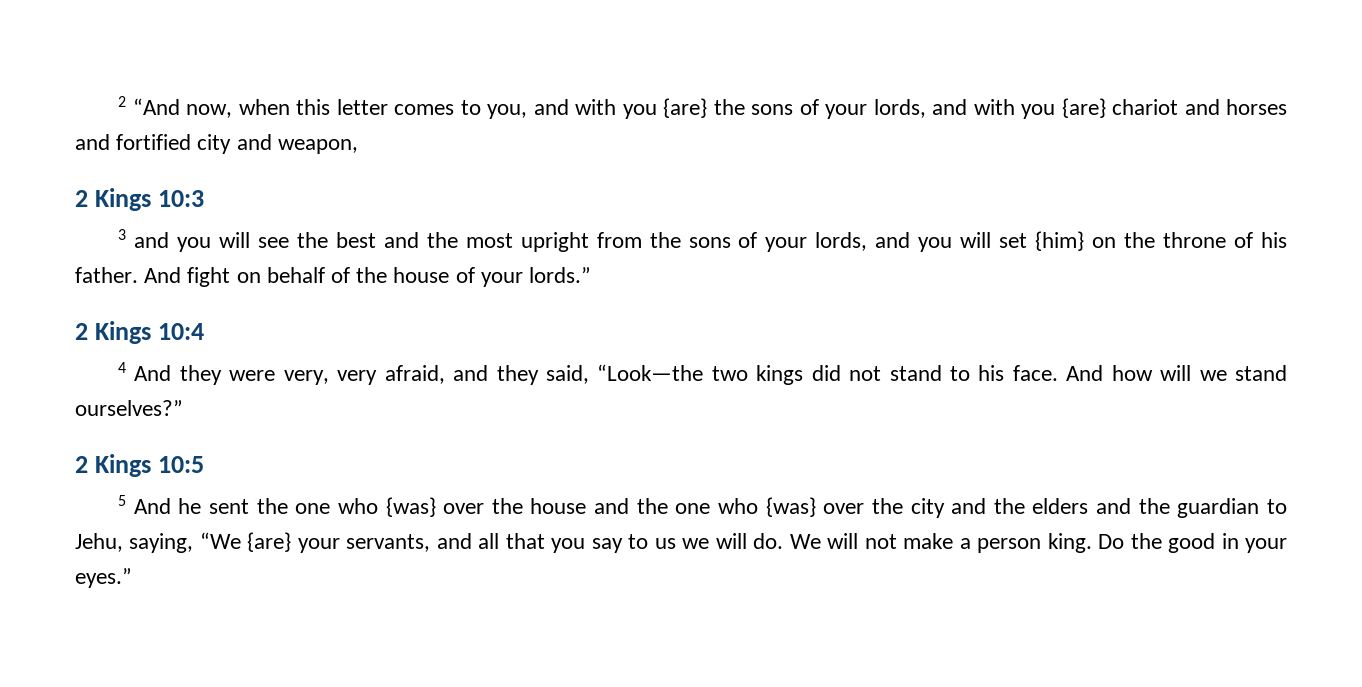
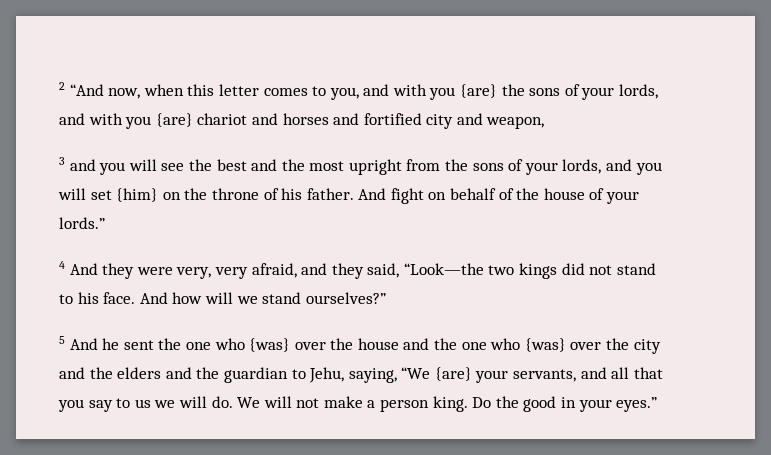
- 2 Kings 10:3
- 2 Kings 10:4
- 2 Kings 10:5

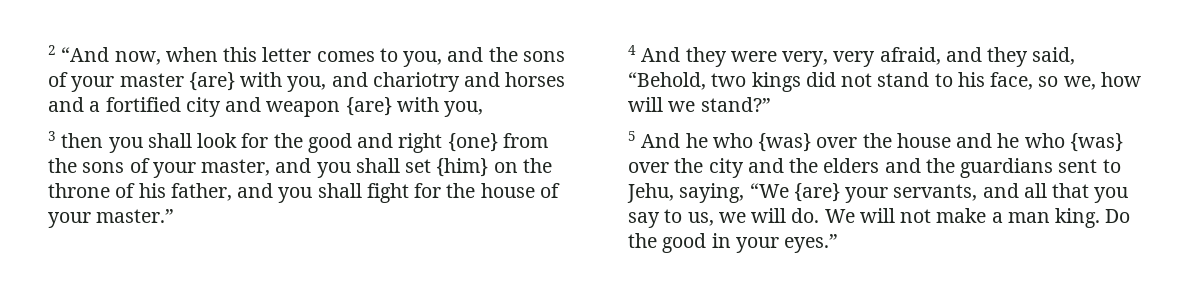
- 2 “And now, when this letter comes to you, and with you {are} the sons of your lords, and with you {are} chariot and horses and fortified city and weapon,
- 3 and you will see the best and the most upright from the sons of your lords, and you will set {him} on the throne of his father. And fight on behalf of the house of your lords.”
+ 2 “And now, when this letter comes to you, and the sons of your master {are} with you, and chariotry and horses and a fortified city and weapon {are} with you,
+ 3 then you shall look for the good and right {one} from the sons of your master, and you shall set {him} on the throne of his father, and you shall fight for the house of your master.”
- 4 And they were very, very afraid, and they said, “Look—the two kings did not stand to his face. And how will we stand ourselves?”
+ 4 And they were very, very afraid, and they said, “Behold, two kings did not stand to his face, so we, how will we stand?”
- 5 And he sent the one who {was} over the house and the one who {was} over the city and the elders and the guardian to Jehu, saying, “We {are} your servants, and all that you say to us we will do.
+ 5 And he who {was} over the house and he who {was} over the city and the elders and the guardians sent to Jehu, saying, “We {are} your servants, and all that you say to us, we will do.
- We will not make a person king.
+ We will not make a man king.

